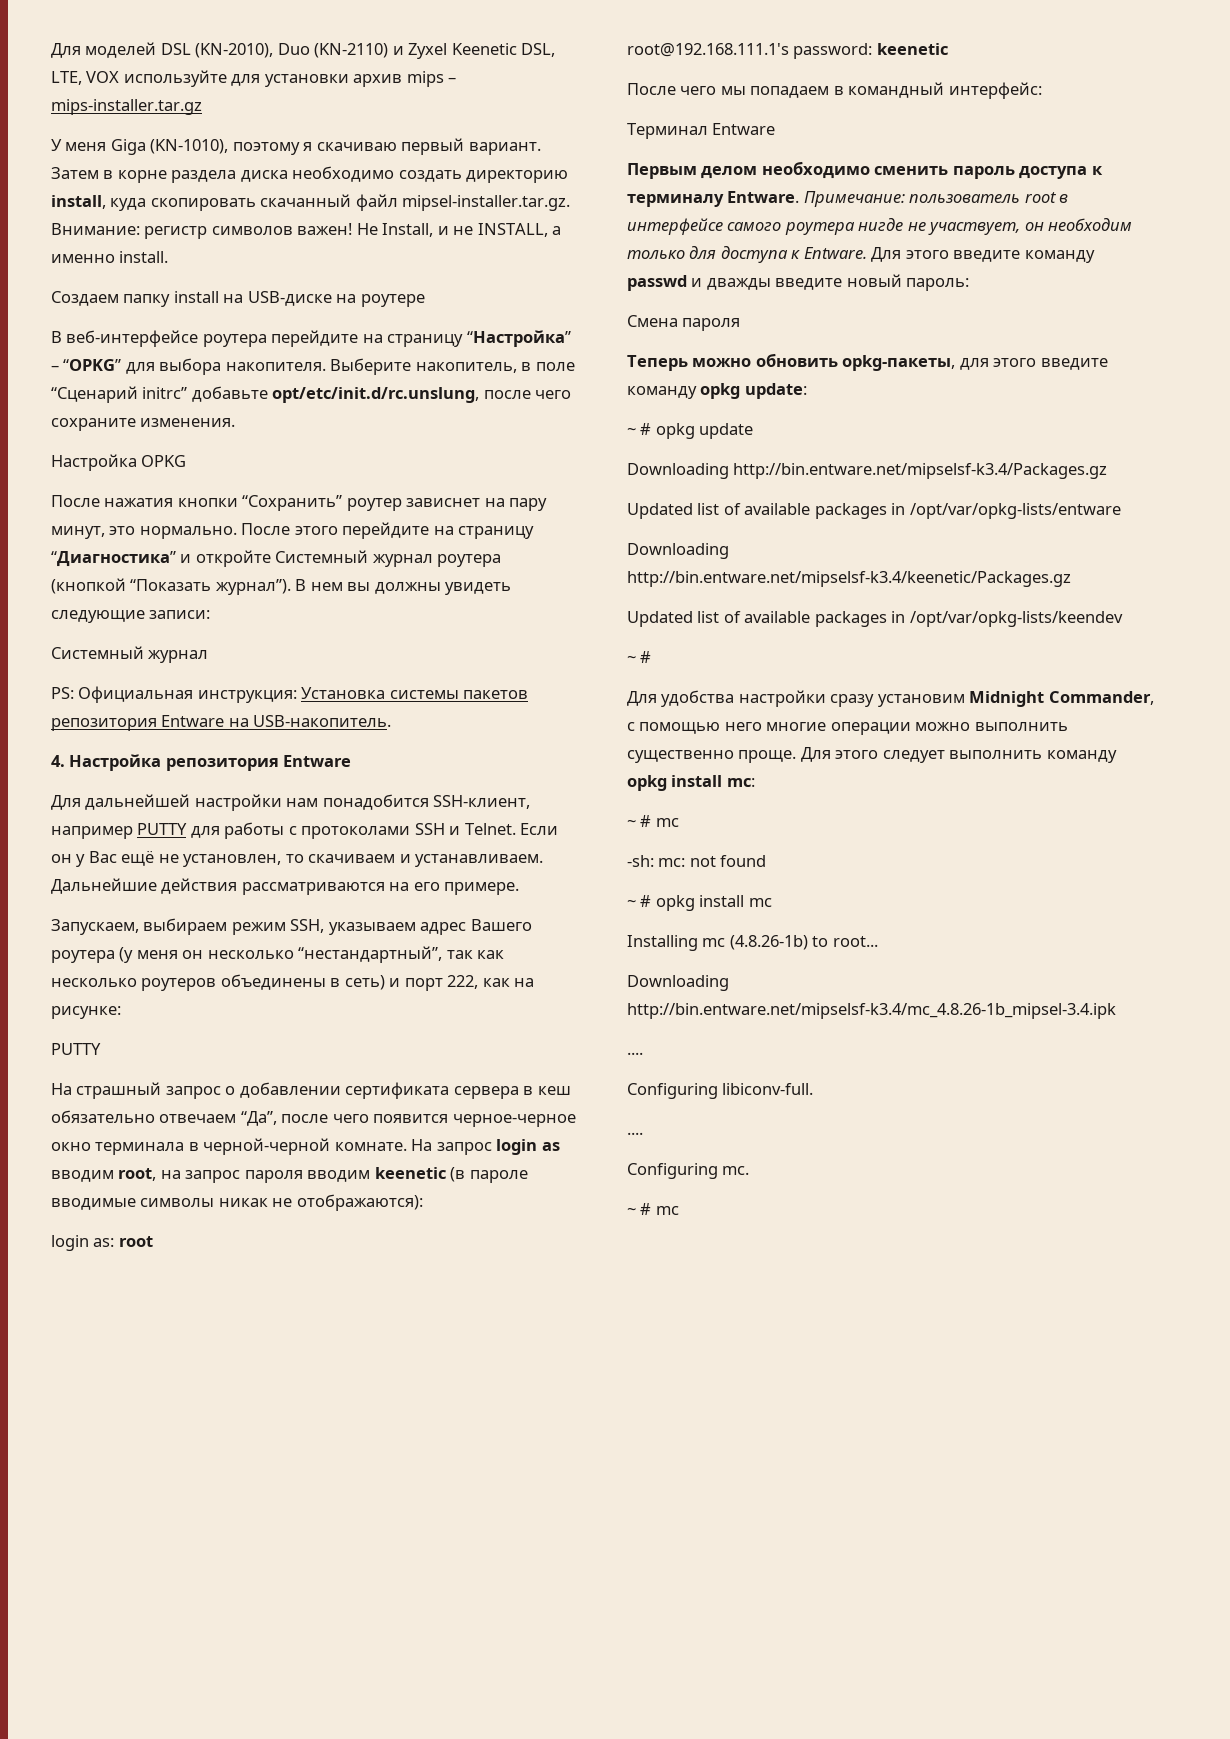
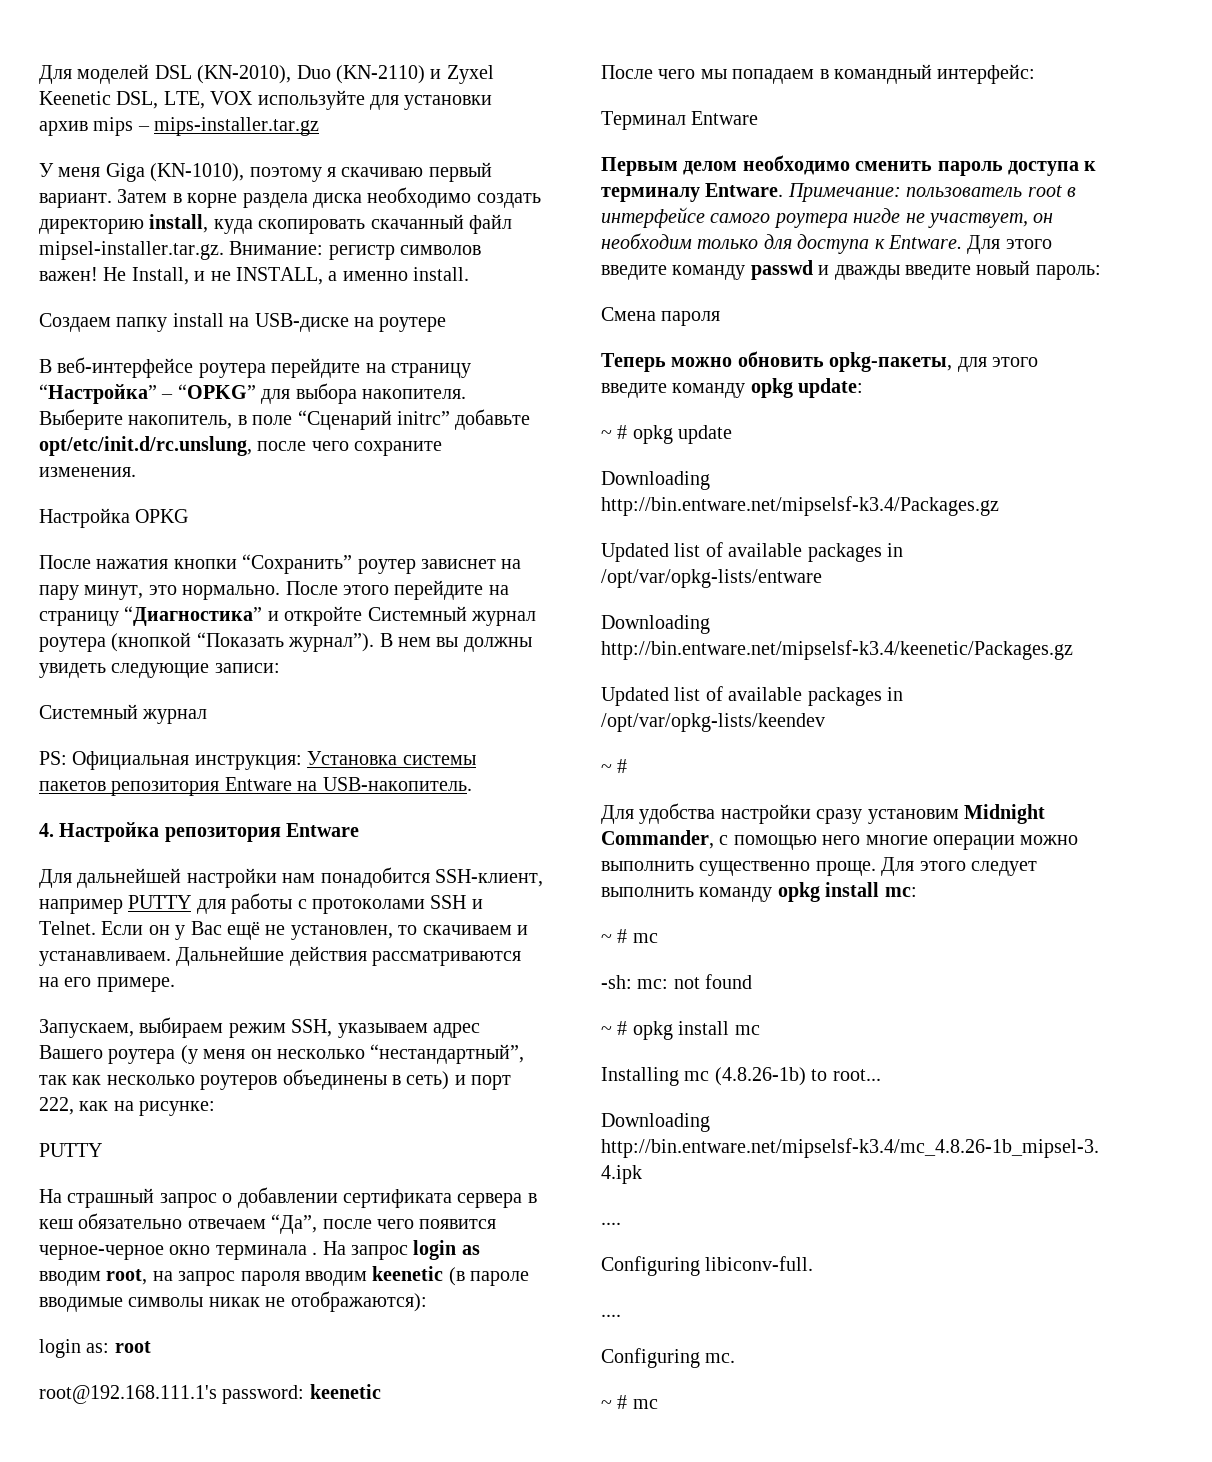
- На страшный запрос о добавлении сертификата сервера в кеш обязательно отвечаем “Да”, после чего появится черное-черное окно терминала в черной-черной комнате.
+ На страшный запрос о добавлении сертификата сервера в кеш обязательно отвечаем “Да”, после чего появится черное-черное окно терминала .

